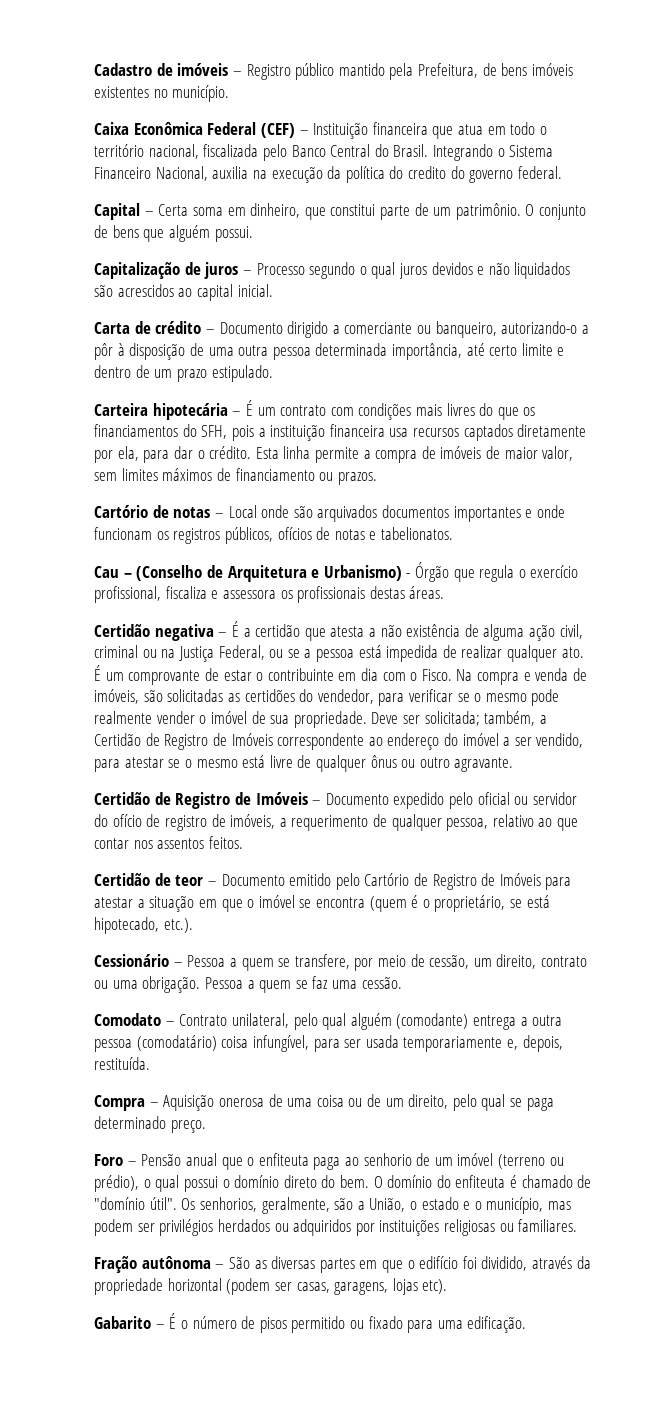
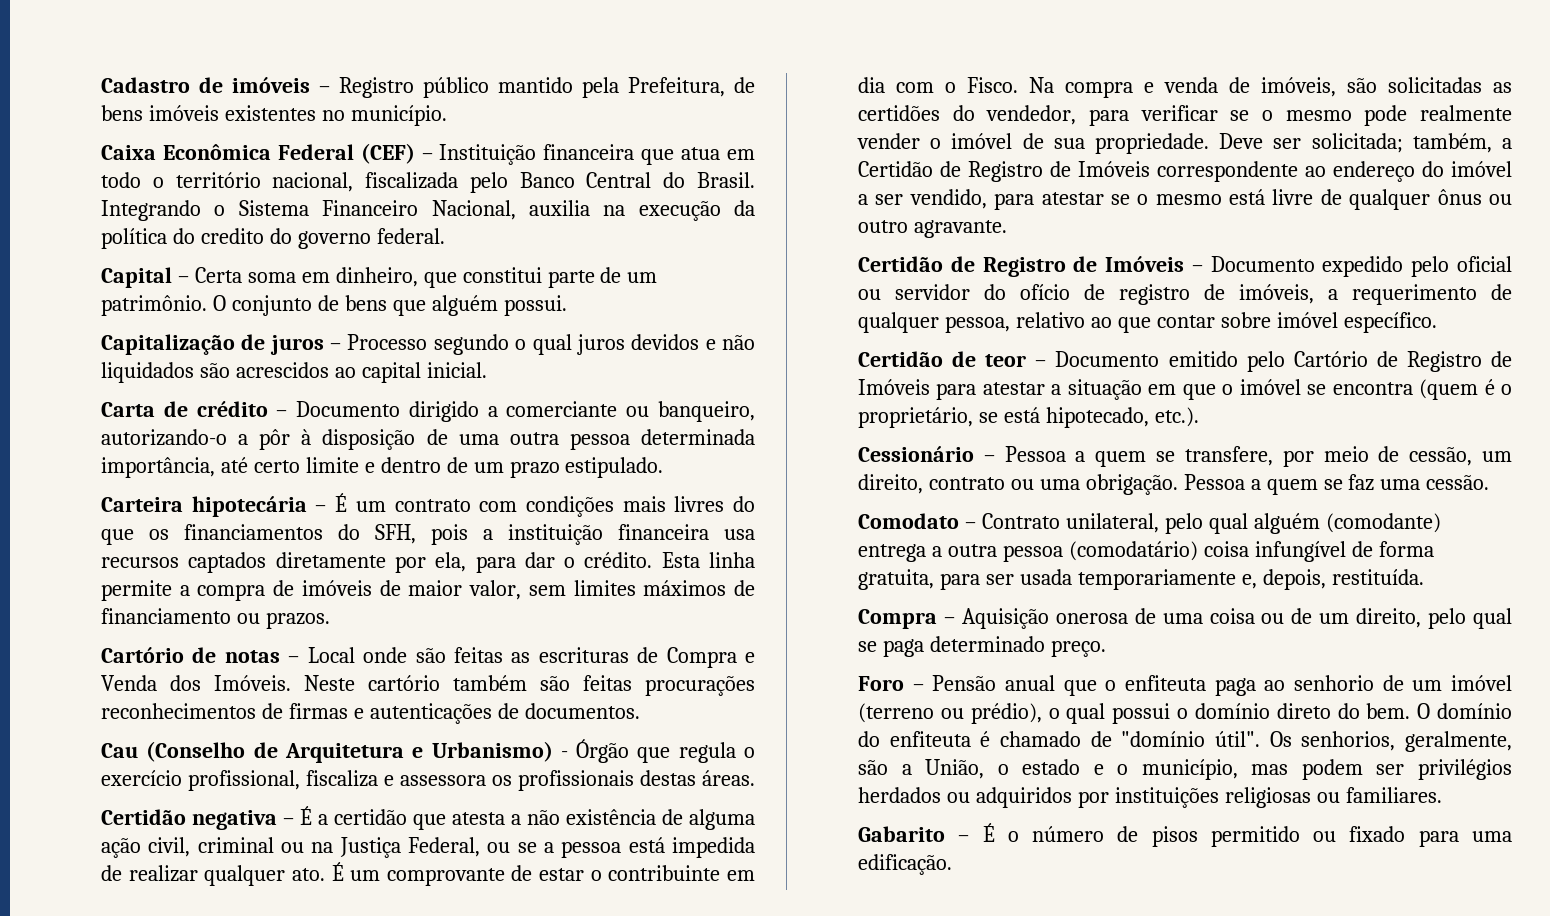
- Cartório de notas – Local onde são arquivados documentos importantes e onde funcionam os registros públicos, ofícios de notas e tabelionatos.
+ Cartório de notas – Local onde são feitas as escrituras de Compra e Venda dos Imóveis. Neste cartório também são feitas procurações reconhecimentos de firmas e autenticações de documentos.
- Cau – (Conselho de Arquitetura e Urbanismo) - Órgão que regula o exercício profissional, fiscaliza e assessora os profissionais destas áreas.
+ Cau (Conselho de Arquitetura e Urbanismo) - Órgão que regula o exercício profissional, fiscaliza e assessora os profissionais destas áreas.
- Certidão de Registro de Imóveis – Documento expedido pelo oficial ou servidor do ofício de registro de imóveis, a requerimento de qualquer pessoa, relativo ao que contar nos assentos feitos.
+ Certidão de Registro de Imóveis – Documento expedido pelo oficial ou servidor do ofício de registro de imóveis, a requerimento de qualquer pessoa, relativo ao que contar sobre imóvel específico.
- Comodato – Contrato unilateral, pelo qual alguém (comodante) entrega a outra pessoa (comodatário) coisa infungível, para ser usada temporariamente e, depois, restituída.
+ Comodato – Contrato unilateral, pelo qual alguém (comodante) entrega a outra pessoa (comodatário) coisa infungível de forma gratuita, para ser usada temporariamente e, depois, restituída.
- Fração autônoma – São as diversas partes em que o edifício foi dividido, através da propriedade horizontal (podem ser casas, garagens, lojas etc).

